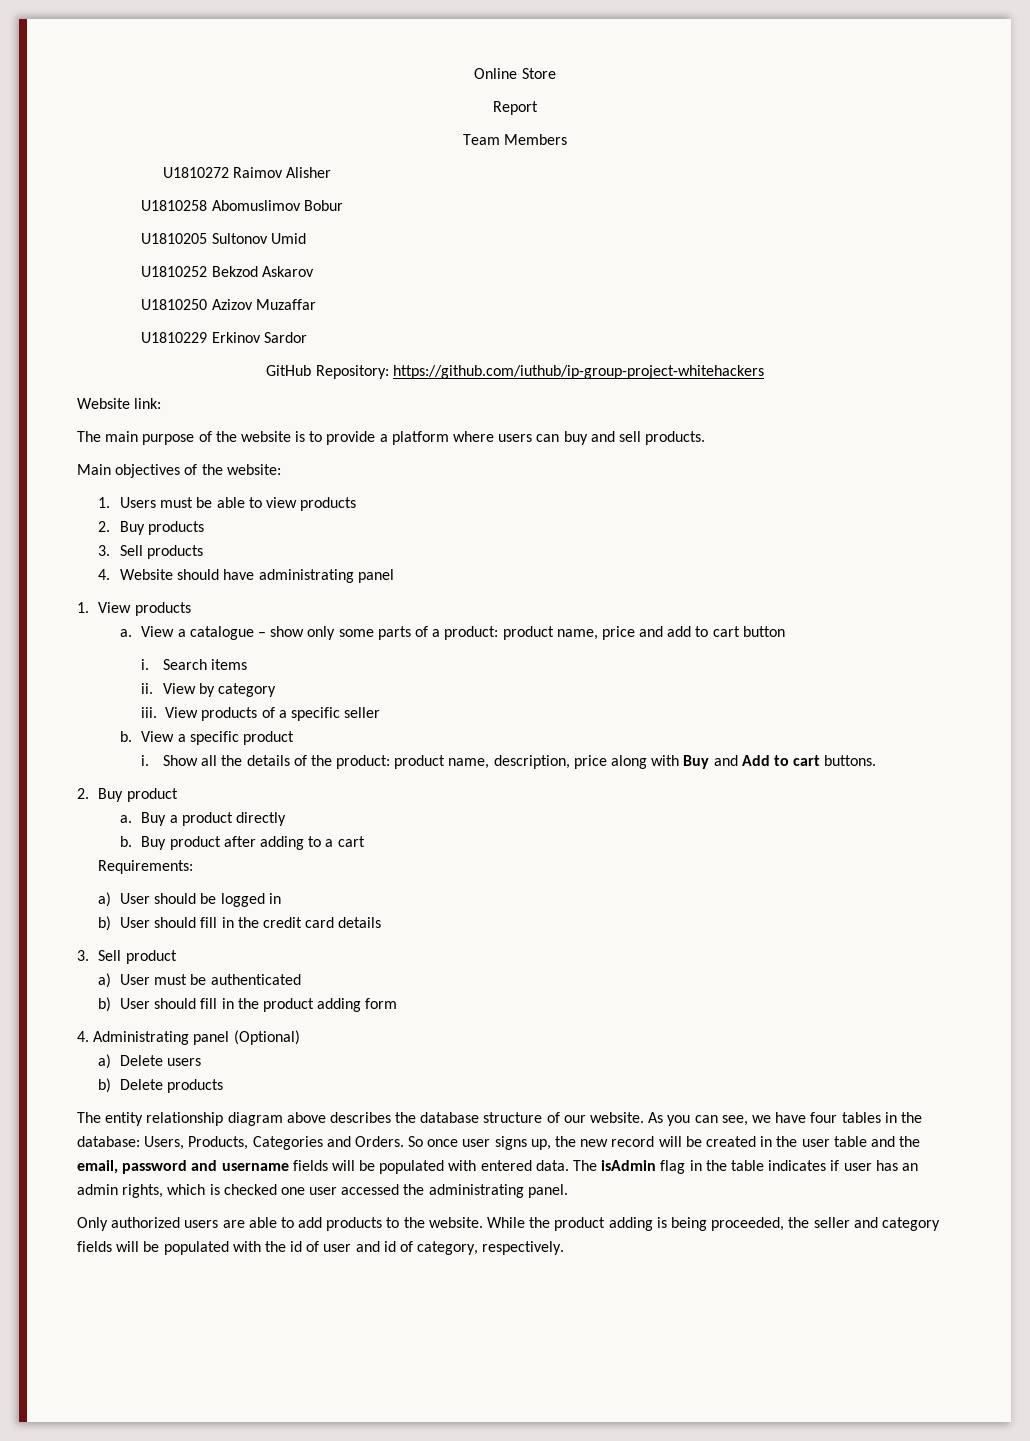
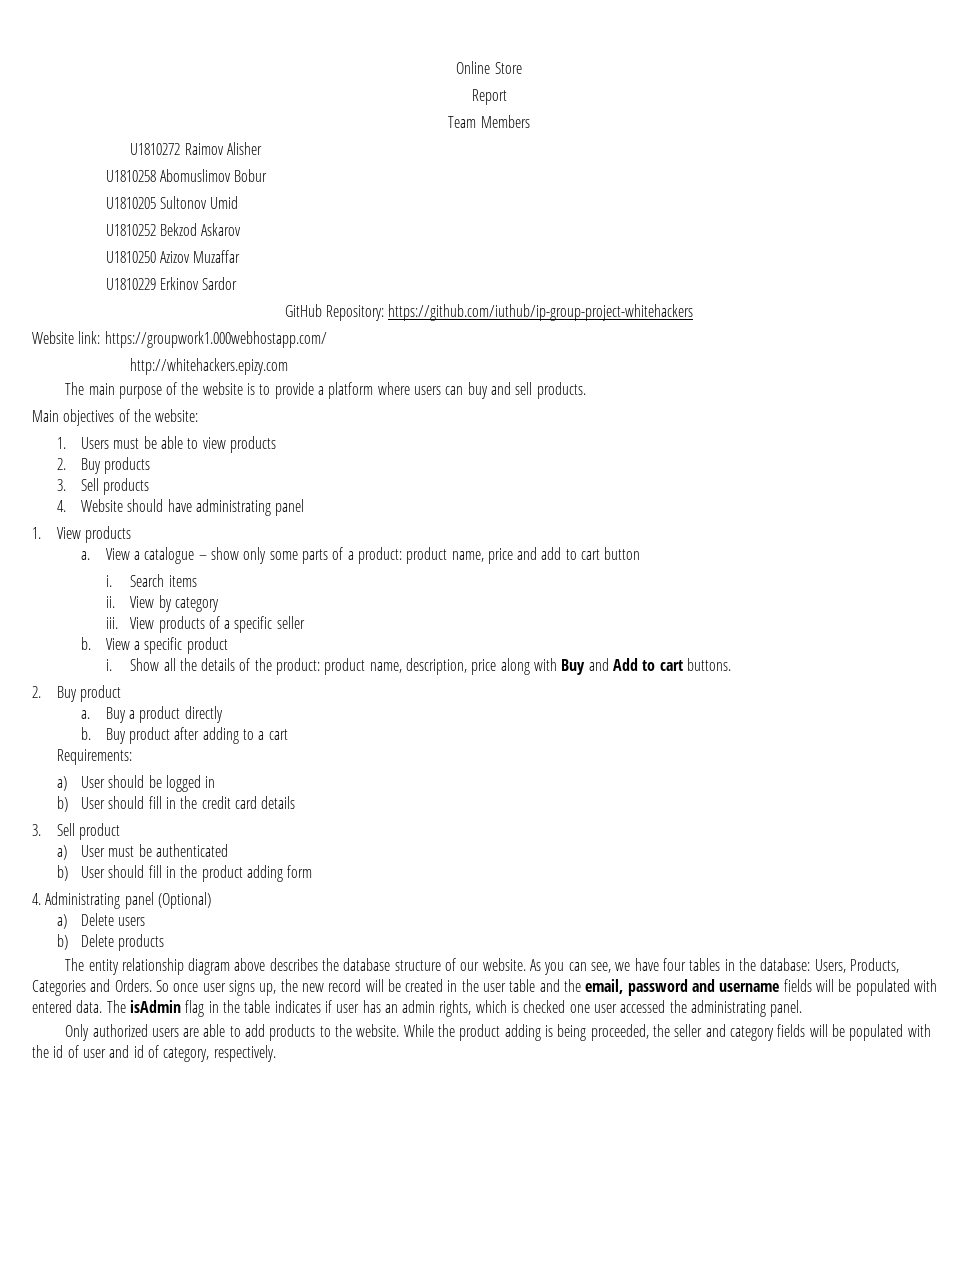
- Website link:
+ Website link: https://groupwork1.000webhostapp.com/
+ http://whitehackers.epizy.com

